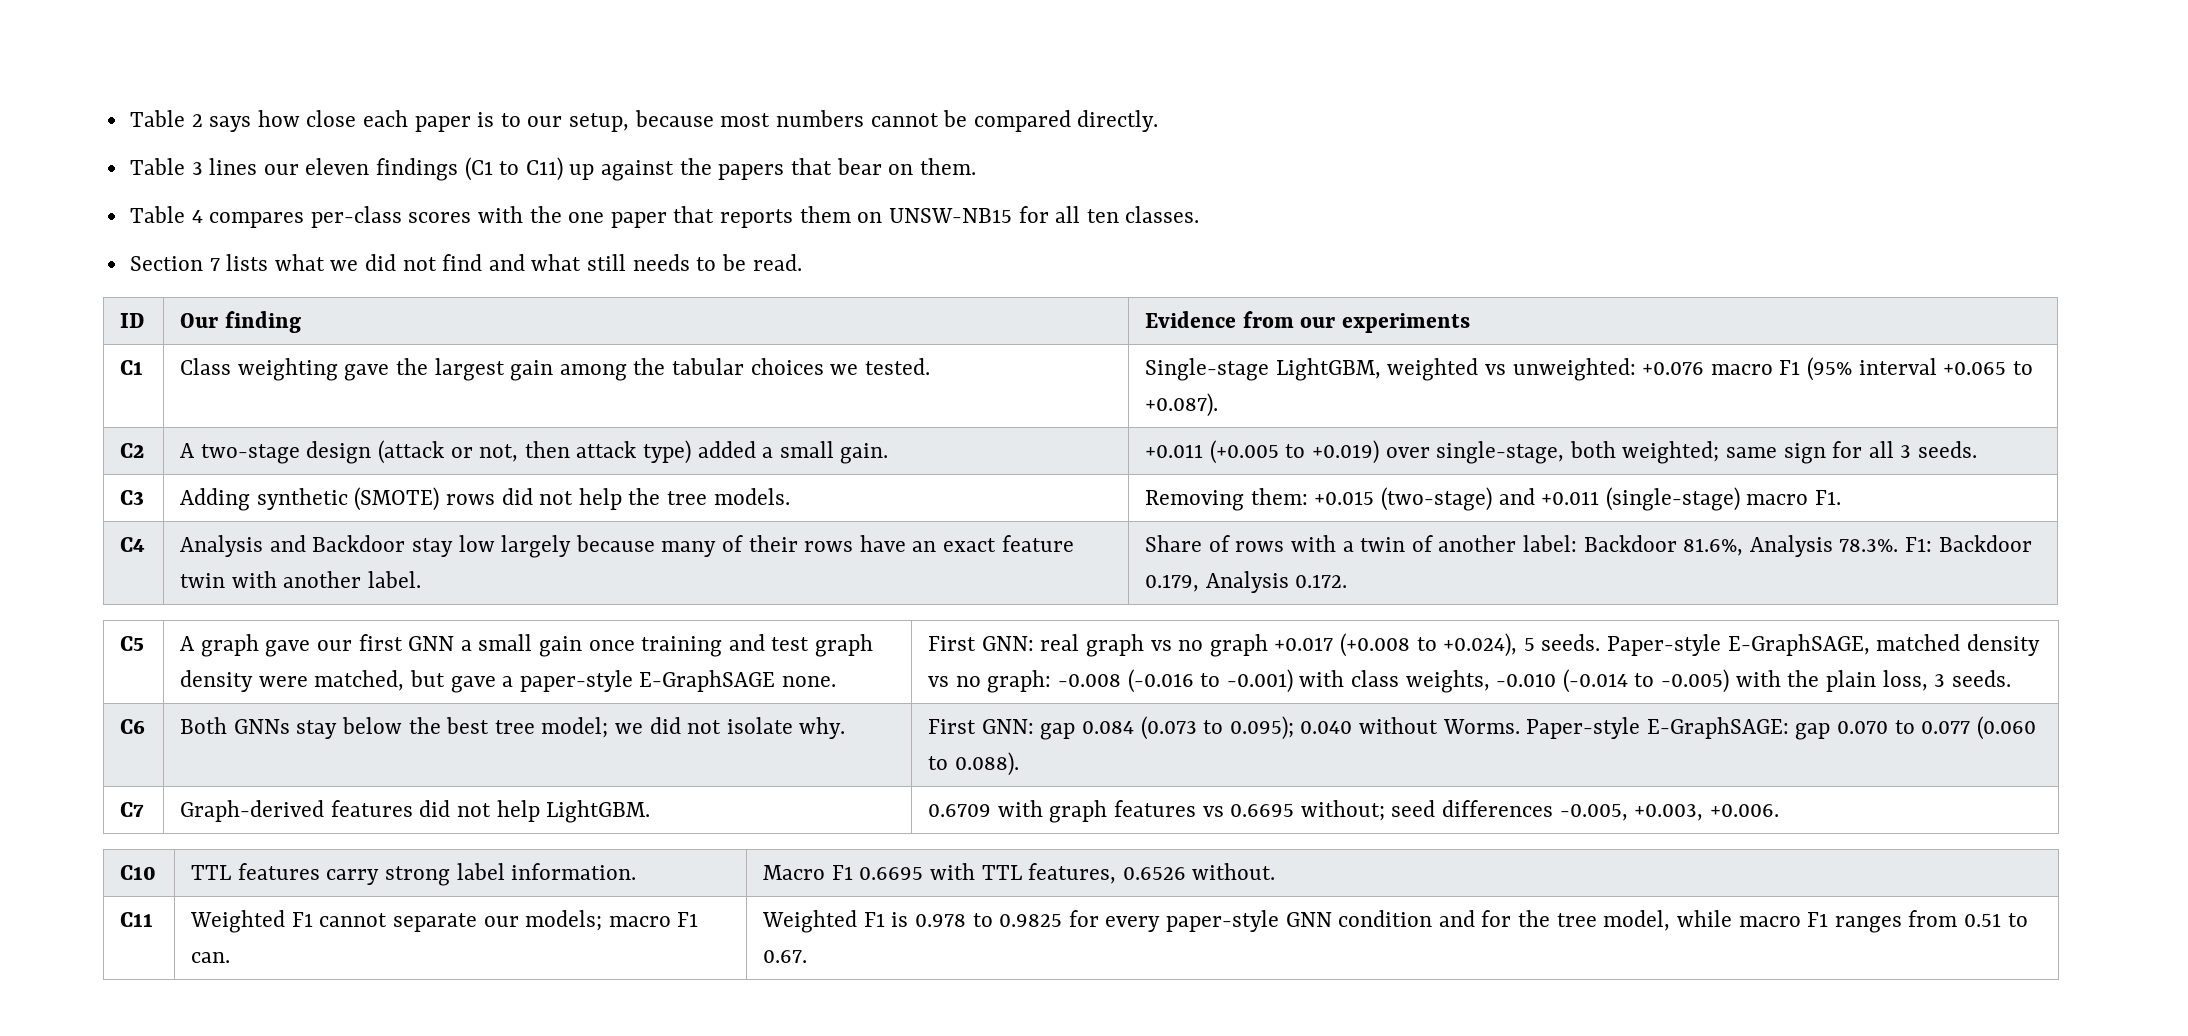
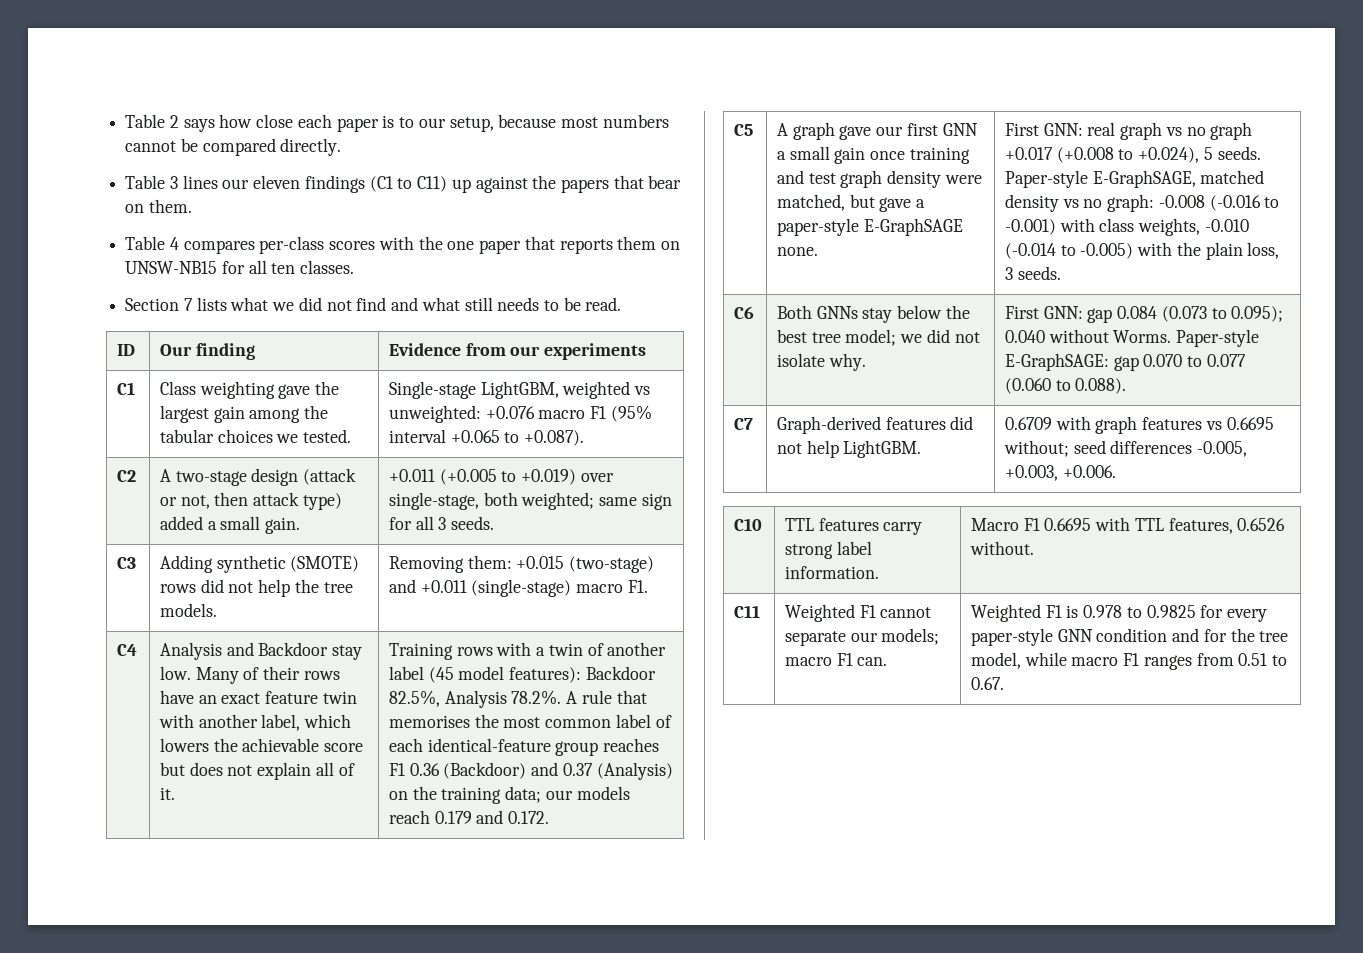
- Analysis and Backdoor stay low largely because many of their rows have an exact feature twin with another label. | Share of rows with a twin of another label: Backdoor 81.6%, Analysis 78.3%. F1: Backdoor 0.179, Analysis 0.172.
+ Analysis and Backdoor stay low. Many of their rows have an exact feature twin with another label, which lowers the achievable score but does not explain all of it. | Training rows with a twin of another label (45 model features): Backdoor 82.5%, Analysis 78.2%. A rule that memorises the most common label of each identical-feature group reaches F1 0.36 (Backdoor) and 0.37 (Analysis) on the training data; our models reach 0.179 and 0.172.

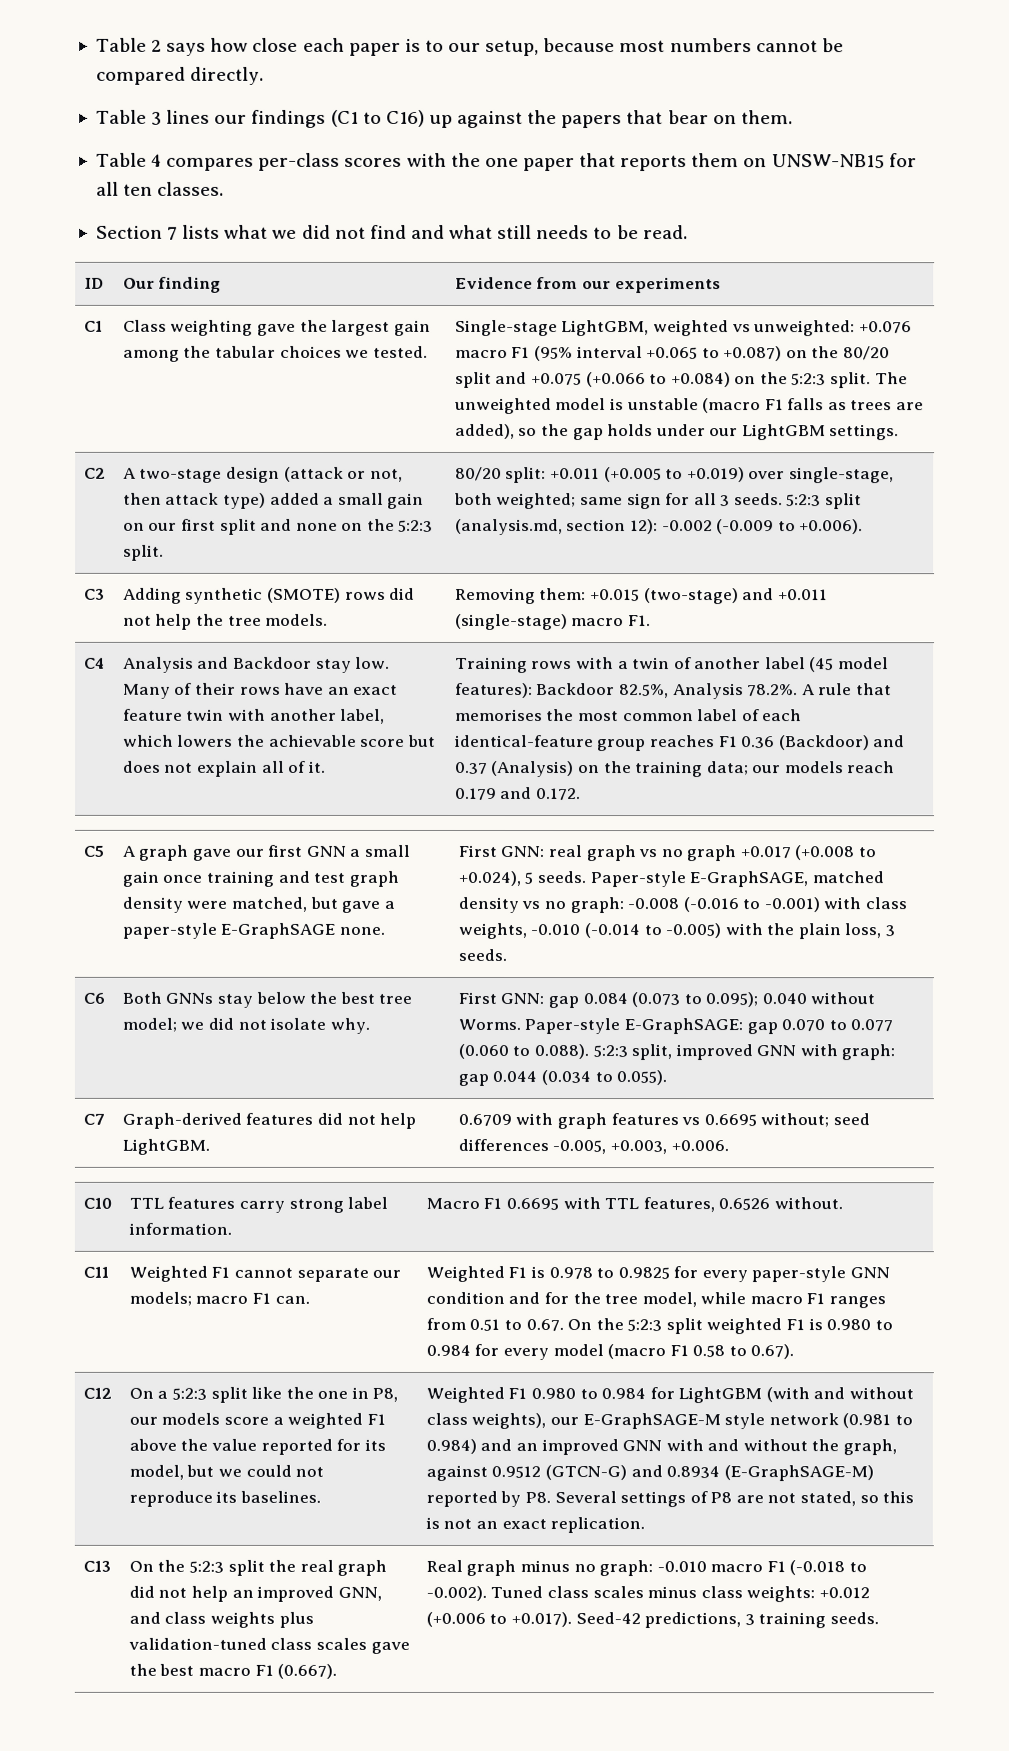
- Table 3 lines our eleven findings (C1 to C11) up against the papers that bear on them.
+ Table 3 lines our findings (C1 to C16) up against the papers that bear on them.
- Single-stage LightGBM, weighted vs unweighted: +0.076 macro F1 (95% interval +0.065 to +0.087).
+ Single-stage LightGBM, weighted vs unweighted: +0.076 macro F1 (95% interval +0.065 to +0.087) on the 80/20 split and +0.075 (+0.066 to +0.084) on the 5:2:3 split. The unweighted model is unstable (macro F1 falls as trees are added), so the gap holds under our LightGBM settings.
- A two-stage design (attack or not, then attack type) added a small gain. | +0.011 (+0.005 to +0.019) over single-stage, both weighted; same sign for all 3 seeds.
+ A two-stage design (attack or not, then attack type) added a small gain on our first split and none on the 5:2:3 split. | 80/20 split: +0.011 (+0.005 to +0.019) over single-stage, both weighted; same sign for all 3 seeds. 5:2:3 split (analysis.md, section 12): -0.002 (-0.009 to +0.006).
- Paper-style E-GraphSAGE: gap 0.070 to 0.077 (0.060 to 0.088).
+ Paper-style E-GraphSAGE: gap 0.070 to 0.077 (0.060 to 0.088). 5:2:3 split, improved GNN with graph: gap 0.044 (0.034 to 0.055).
- Weighted F1 is 0.978 to 0.9825 for every paper-style GNN condition and for the tree model, while macro F1 ranges from 0.51 to 0.67.
+ Weighted F1 is 0.978 to 0.9825 for every paper-style GNN condition and for the tree model, while macro F1 ranges from 0.51 to 0.67. On the 5:2:3 split weighted F1 is 0.980 to 0.984 for every model (macro F1 0.58 to 0.67).
+ C12 | On a 5:2:3 split like the one in P8, our models score a weighted F1 above the value reported for its model, but we could not reproduce its baselines. | Weighted F1 0.980 to 0.984 for LightGBM (with and without class weights), our E-GraphSAGE-M style network (0.981 to 0.984) and an improved GNN with and without the graph, against 0.9512 (GTCN-G) and 0.8934 (E-GraphSAGE-M) reported by P8. Several settings of P8 are not stated, so this is not an exact replication.
+ C13 | On the 5:2:3 split the real graph did not help an improved GNN, and class weights plus validation-tuned class scales gave the best macro F1 (0.667). | Real graph minus no graph: -0.010 macro F1 (-0.018 to -0.002). Tuned class scales minus class weights: +0.012 (+0.006 to +0.017). Seed-42 predictions, 3 training seeds.

